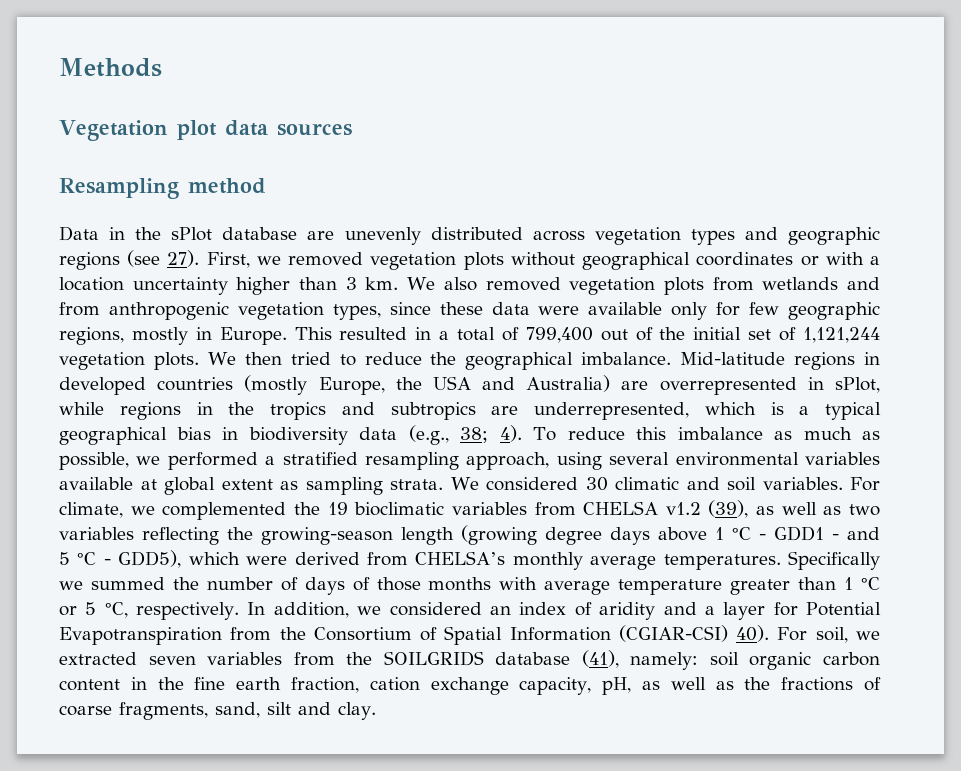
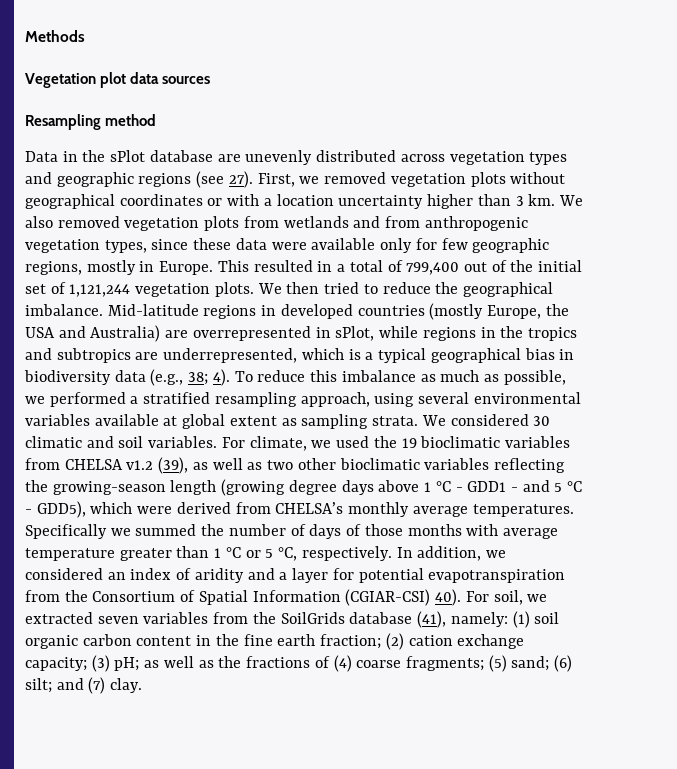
- For climate, we complemented the 19 bioclimatic variables from CHELSA v1.2 (39), as well as two variables reflecting the growing-season length (growing degree days above 1 °C - GDD1 - and 5 °C - GDD5), which were derived from CHELSA’s monthly average temperatures.
+ For climate, we used the 19 bioclimatic variables from CHELSA v1.2 (39), as well as two other bioclimatic variables reflecting the growing-season length (growing degree days above 1 °C - GDD1 - and 5 °C - GDD5), which were derived from CHELSA’s monthly average temperatures.
- In addition, we considered an index of aridity and a layer for Potential Evapotranspiration from the Consortium of Spatial Information (CGIAR-CSI) 40).
+ In addition, we considered an index of aridity and a layer for potential evapotranspiration from the Consortium of Spatial Information (CGIAR-CSI) 40).
- For soil, we extracted seven variables from the SOILGRIDS database (41), namely: soil organic carbon content in the fine earth fraction, cation exchange capacity, pH, as well as the fractions of coarse fragments, sand, silt and clay.
+ For soil, we extracted seven variables from the SoilGrids database (41), namely: (1) soil organic carbon content in the fine earth fraction; (2) cation exchange capacity; (3) pH; as well as the fractions of (4) coarse fragments; (5) sand; (6) silt; and (7) clay.

